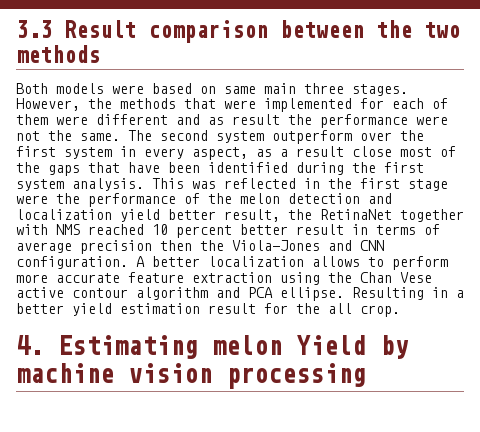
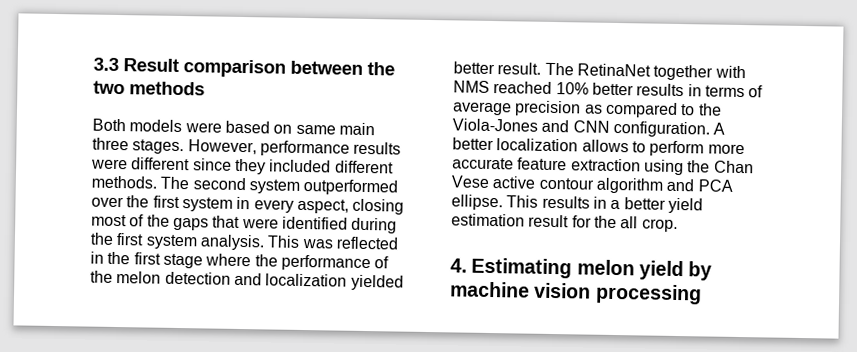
- However, the methods that were implemented for each of them were different and as result the performance were not the same.
+ However, performance results were different since they included different methods.
- The second system outperform over the first system in every aspect, as a result close most of the gaps that have been identified during the first system analysis.
+ The second system outperformed over the first system in every aspect, closing most of the gaps that were identified during the first system analysis.
- This was reflected in the first stage were the performance of the melon detection and localization yield better result, the RetinaNet together with NMS reached 10 percent better result in terms of average precision then the Viola-Jones and CNN configuration.
+ This was reflected in the first stage where the performance of the melon detection and localization yielded better result. The RetinaNet together with NMS reached 10% better results in terms of average precision as compared to the Viola-Jones and CNN configuration.
- Resulting in a better yield estimation result for the all crop.
+ This results in a better yield estimation result for the all crop.
- 4. Estimating melon Yield by machine vision processing
+ 4. Estimating melon yield by machine vision processing

